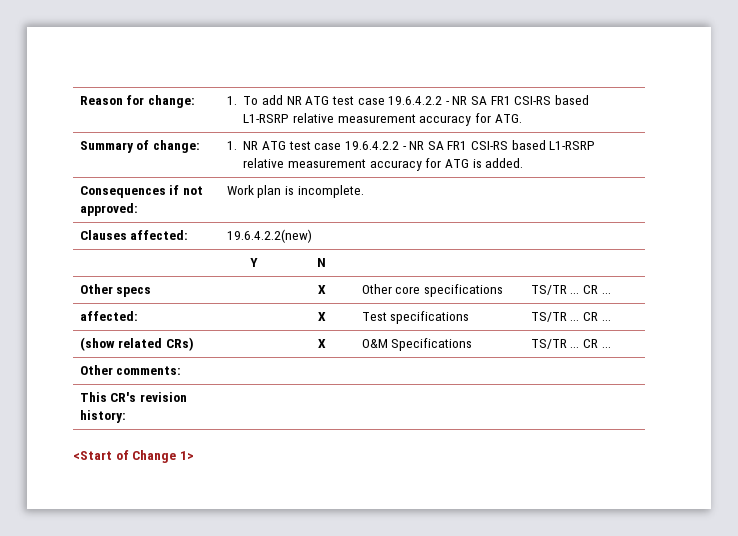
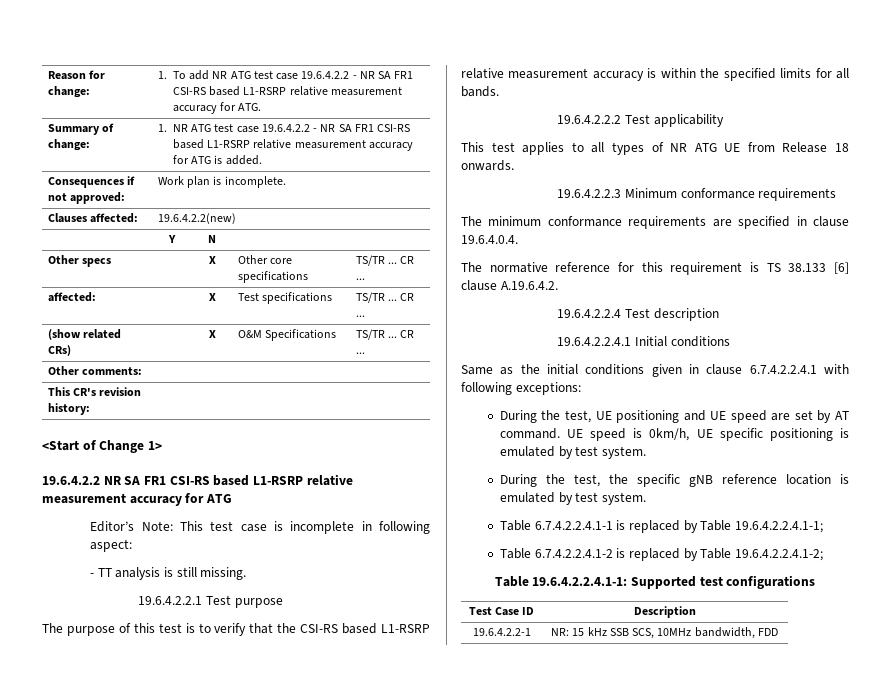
+ 19.6.4.2.2 NR SA FR1 CSI-RS based L1-RSRP relative measurement accuracy for ATG
+ Editor’s Note: This test case is incomplete in following aspect:
+ - TT analysis is still missing.
+ 19.6.4.2.2.1 Test purpose
+ The purpose of this test is to verify that the CSI-RS based L1-RSRP relative measurement accuracy is within the specified limits for all bands.
+ 19.6.4.2.2.2 Test applicability
+ This test applies to all types of NR ATG UE from Release 18 onwards.
+ 19.6.4.2.2.3 Minimum conformance requirements
+ The minimum conformance requirements are specified in clause 19.6.4.0.4.
+ The normative reference for this requirement is TS 38.133 [6] clause A.19.6.4.2.
+ 19.6.4.2.2.4 Test description
+ 19.6.4.2.2.4.1 Initial conditions
+ Same as the initial conditions given in clause 6.7.4.2.2.4.1 with following exceptions:
+ During the test, UE positioning and UE speed are set by AT command. UE speed is 0km/h, UE specific positioning is emulated by test system.
+ During the test, the specific gNB reference location is emulated by test system.
+ Table 6.7.4.2.2.4.1-1 is replaced by Table 19.6.4.2.2.4.1-1;
+ Table 6.7.4.2.2.4.1-2 is replaced by Table 19.6.4.2.2.4.1-2;
+ Table 19.6.4.2.2.4.1-1: Supported test configurations
+ Test Case ID | Description
+ 19.6.4.2.2-1 | NR: 15 kHz SSB SCS, 10MHz bandwidth, FDD

